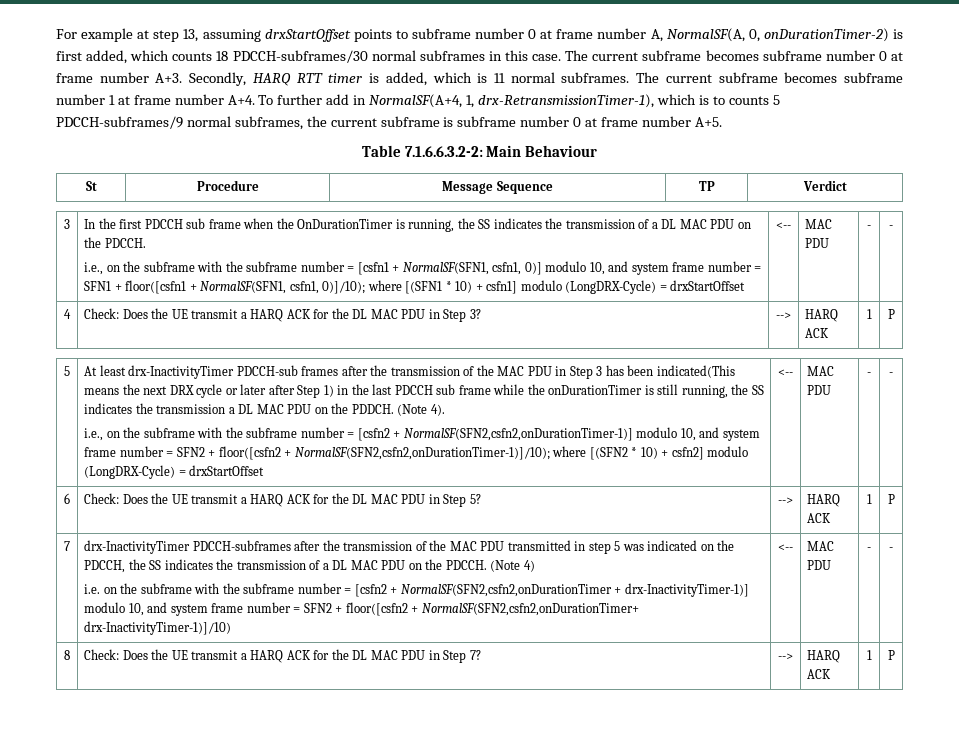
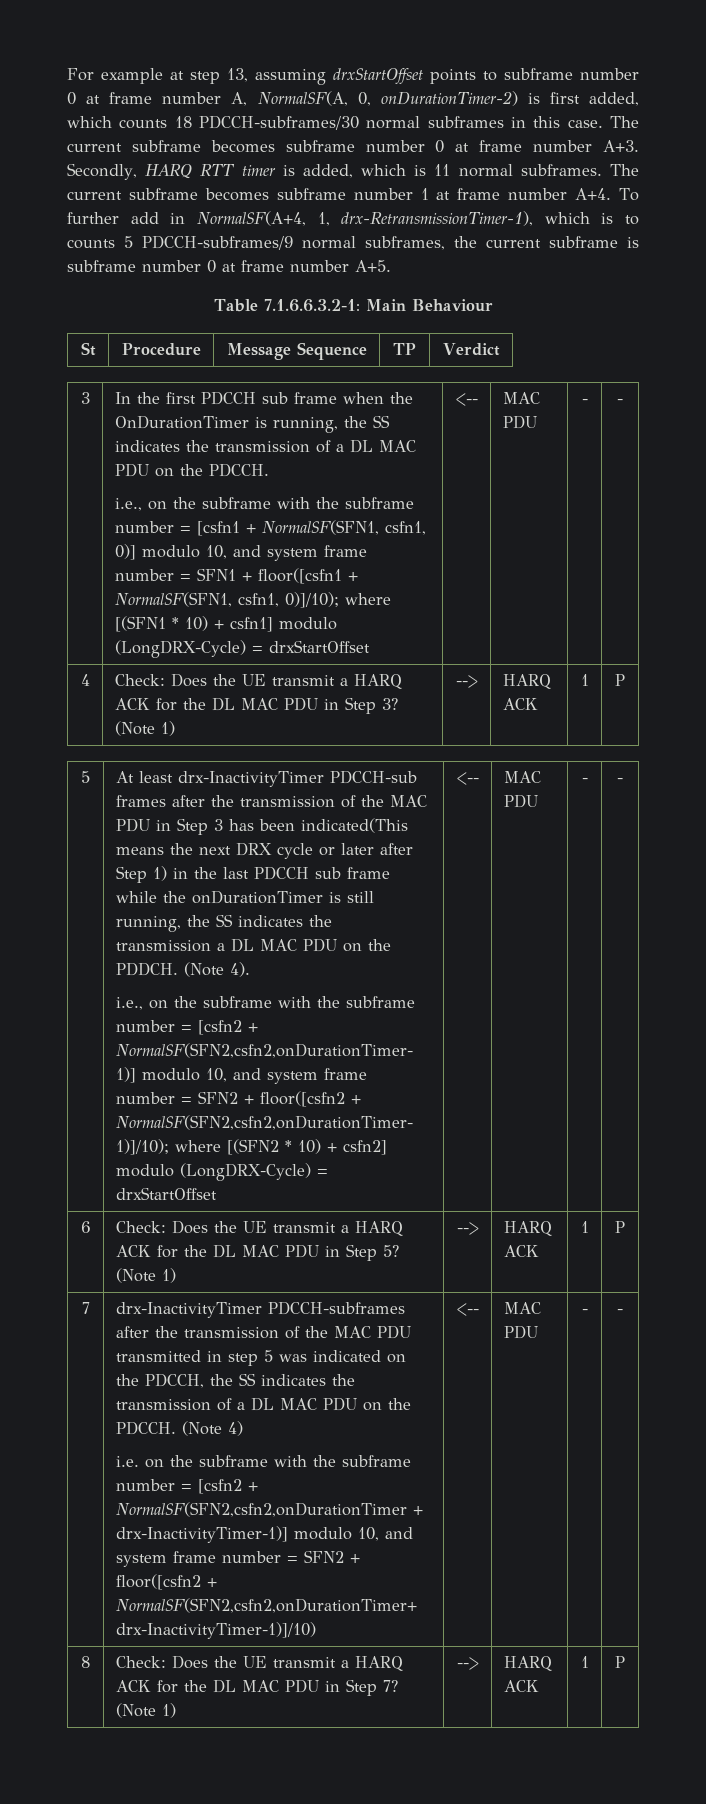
- Table 7.1.6.6.3.2-2: Main Behaviour
+ Table 7.1.6.6.3.2-1: Main Behaviour
- 4 | Check: Does the UE transmit a HARQ ACK for the DL MAC PDU in Step 3? | --> | HARQ ACK | 1 | P
+ 4 | Check: Does the UE transmit a HARQ ACK for the DL MAC PDU in Step 3? (Note 1) | --> | HARQ ACK | 1 | P
- 6 | Check: Does the UE transmit a HARQ ACK for the DL MAC PDU in Step 5? | --> | HARQ ACK | 1 | P
+ 6 | Check: Does the UE transmit a HARQ ACK for the DL MAC PDU in Step 5? (Note 1) | --> | HARQ ACK | 1 | P
- 8 | Check: Does the UE transmit a HARQ ACK for the DL MAC PDU in Step 7? | --> | HARQ ACK | 1 | P
+ 8 | Check: Does the UE transmit a HARQ ACK for the DL MAC PDU in Step 7? (Note 1) | --> | HARQ ACK | 1 | P

